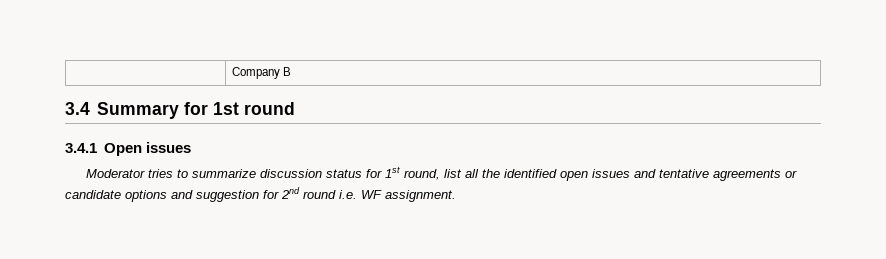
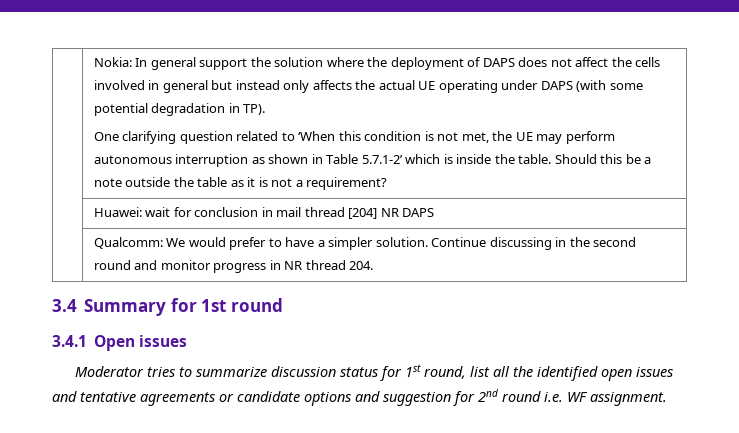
- Company B
+ Nokia: In general support the solution where the deployment of DAPS does not affect the cells involved in general but instead only affects the actual UE operating under DAPS (with some potential degradation in TP).
+ One clarifying question related to ‘When this condition is not met, the UE may perform autonomous interruption as shown in Table 5.7.1-2’ which is inside the table. Should this be a note outside the table as it is not a requirement?
+ | Huawei: wait for conclusion in mail thread [204] NR DAPS
+ | Qualcomm: We would prefer to have a simpler solution. Continue discussing in the second round and monitor progress in NR thread 204.

